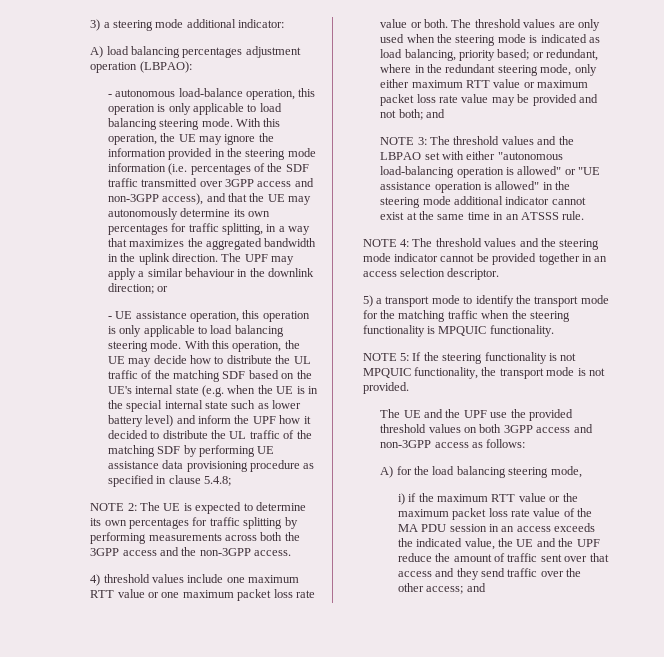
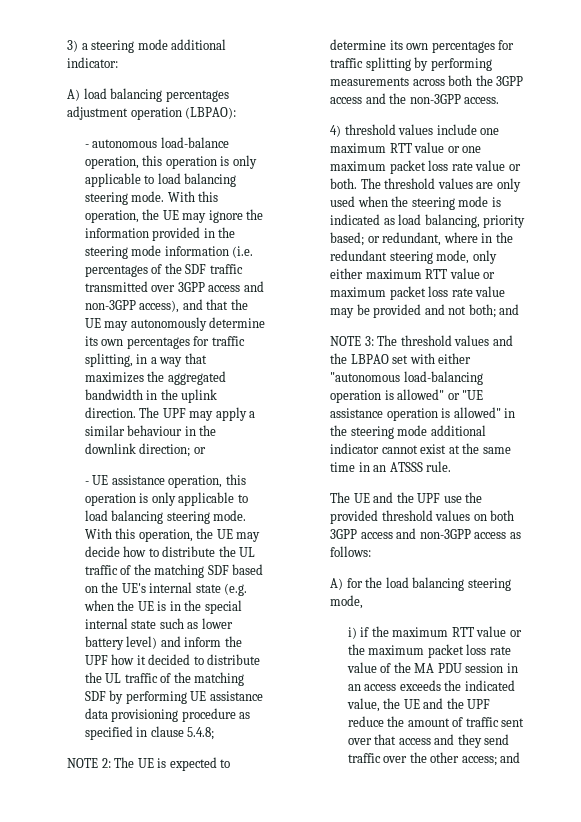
- NOTE 4: The threshold values and the steering mode indicator cannot be provided together in an access selection descriptor.
- 5) a transport mode to identify the transport mode for the matching traffic when the steering functionality is MPQUIC functionality.
- NOTE 5: If the steering functionality is not MPQUIC functionality, the transport mode is not provided.

